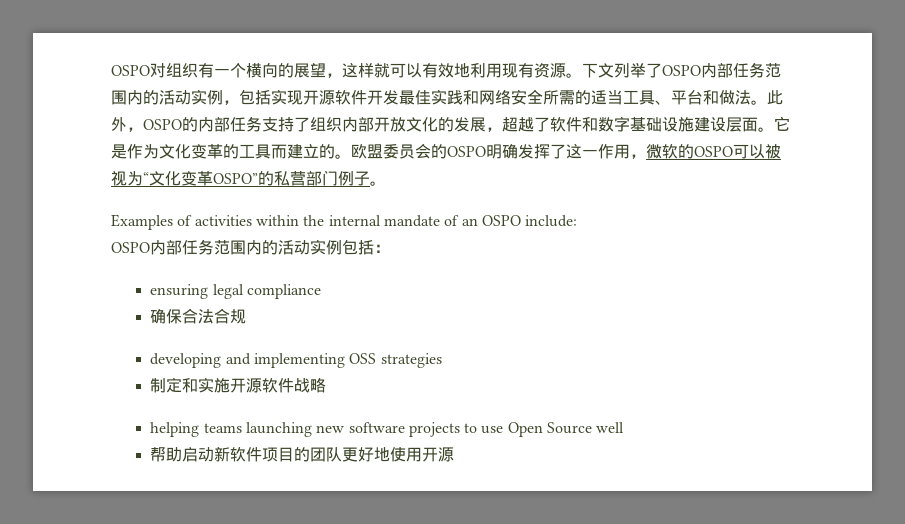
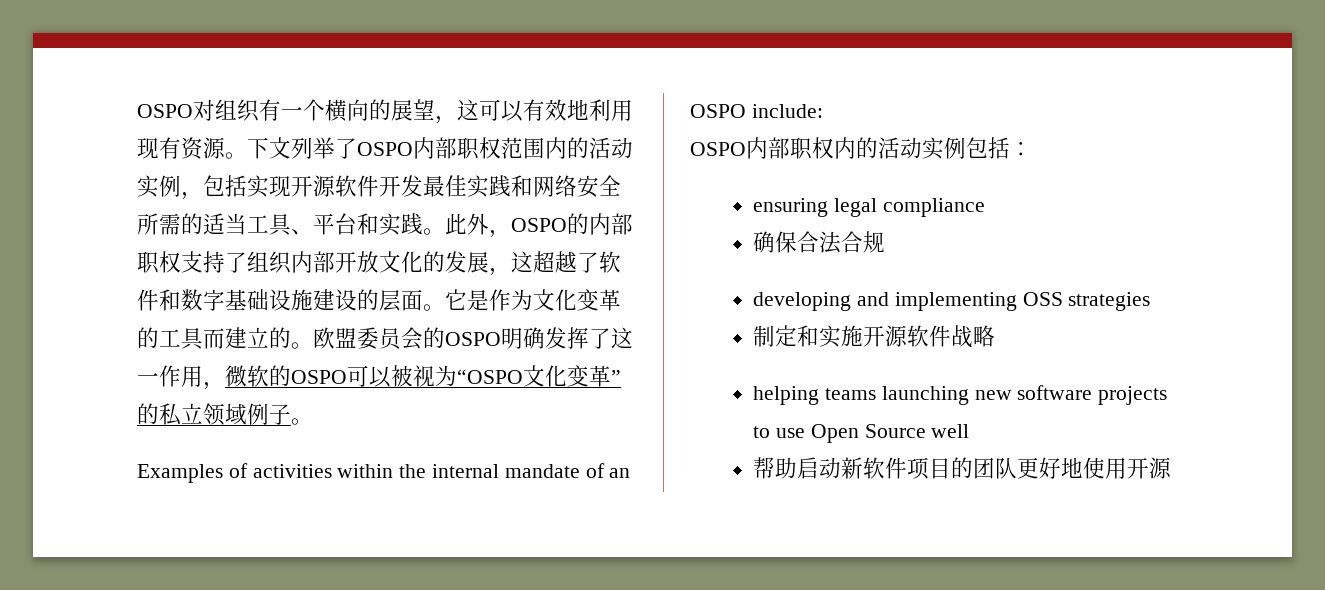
- OSPO对组织有一个横向的展望，这样就可以有效地利用现有资源。
+ OSPO对组织有一个横向的展望，这可以有效地利用现有资源。
- 下文列举了OSPO内部任务范围内的活动实例，包括实现开源软件开发最佳实践和网络安全所需的适当工具、平台和做法。
+ 下文列举了OSPO内部职权范围内的活动实例，包括实现开源软件开发最佳实践和网络安全所需的适当工具、平台和实践。
- 此外，OSPO的内部任务支持了组织内部开放文化的发展，超越了软件和数字基础设施建设层面。
+ 此外，OSPO的内部职权支持了组织内部开放文化的发展，这超越了软件和数字基础设施建设的层面。
- 欧盟委员会的OSPO明确发挥了这一作用，微软的OSPO可以被视为“文化变革OSPO”的私营部门例子。
+ 欧盟委员会的OSPO明确发挥了这一作用，微软的OSPO可以被视为“OSPO文化变革”的私立领域例子。
- OSPO内部任务范围内的活动实例包括：
+ OSPO内部职权内的活动实例包括：

